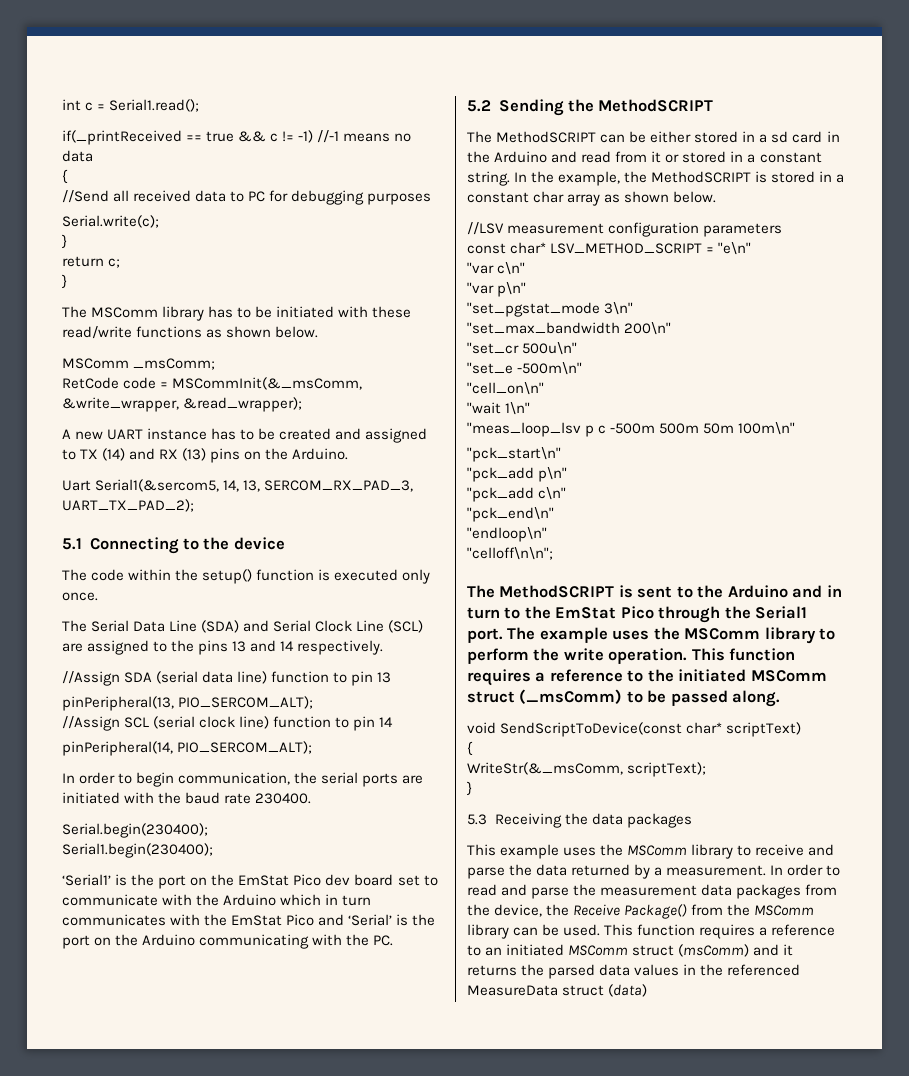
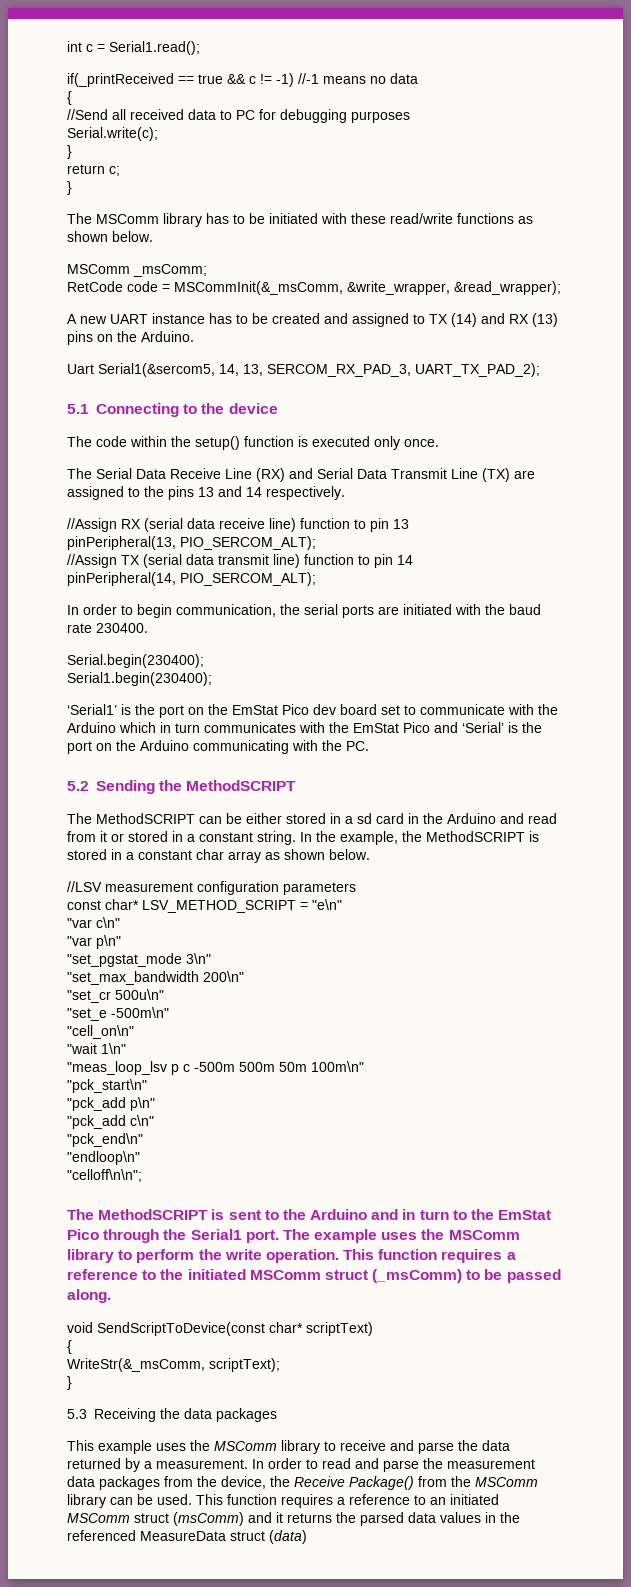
- The Serial Data Line (SDA) and Serial Clock Line (SCL) are assigned to the pins 13 and 14 respectively.
+ The Serial Data Receive Line (RX) and Serial Data Transmit Line (TX) are assigned to the pins 13 and 14 respectively.
- //Assign SDA (serial data line) function to pin 13
+ //Assign RX (serial data receive line) function to pin 13
- //Assign SCL (serial clock line) function to pin 14
+ //Assign TX (serial data transmit line) function to pin 14

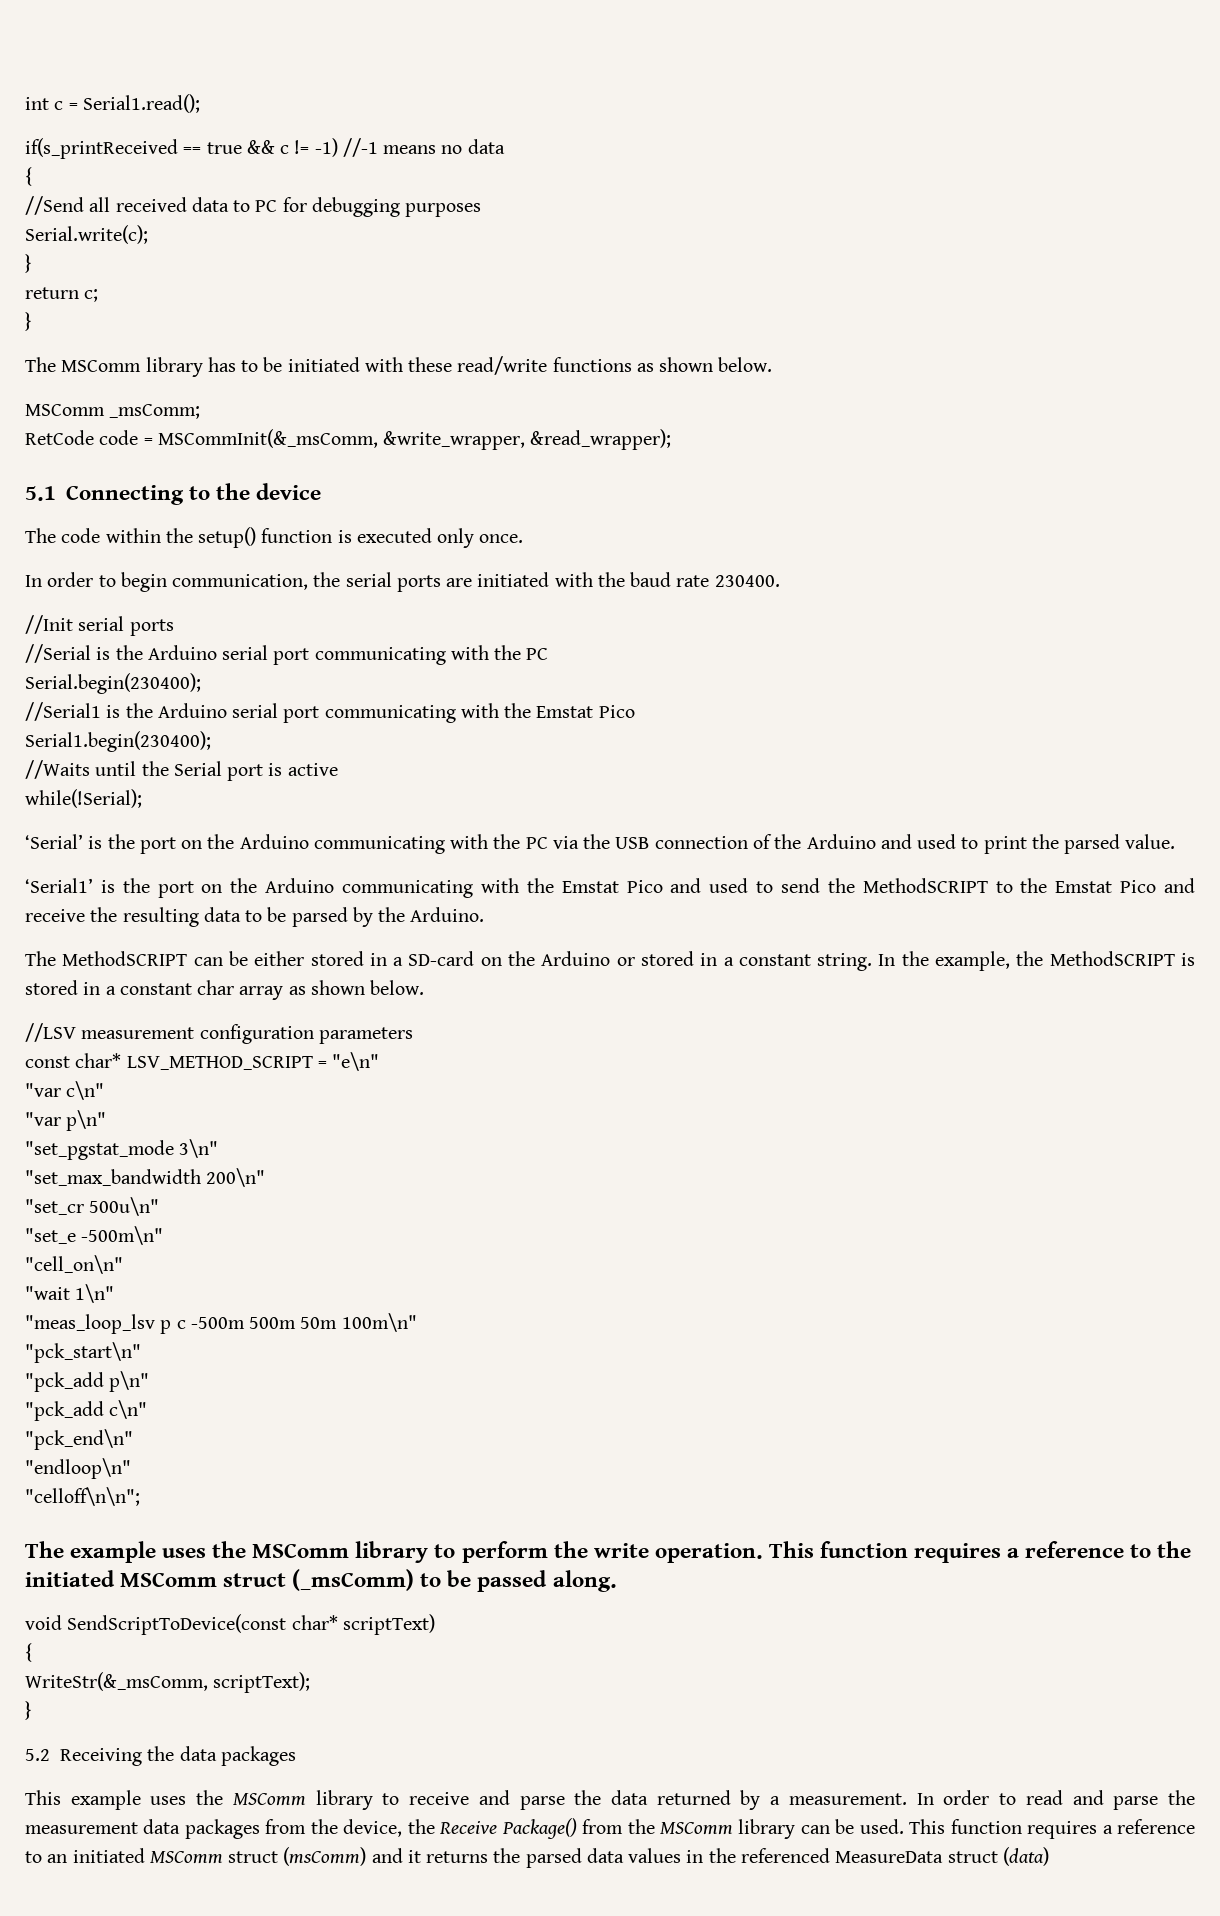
- if(_printReceived == true && c != -1) //-1 means no data
+ if(s_printReceived == true && c != -1) //-1 means no data
- A new UART instance has to be created and assigned to TX (14) and RX (13) pins on the Arduino.
- Uart Serial1(&sercom5, 14, 13, SERCOM_RX_PAD_3, UART_TX_PAD_2);
- The Serial Data Receive Line (RX) and Serial Data Transmit Line (TX) are assigned to the pins 13 and 14 respectively.
- //Assign RX (serial data receive line) function to pin 13
- pinPeripheral(13, PIO_SERCOM_ALT);
- //Assign TX (serial data transmit line) function to pin 14
- pinPeripheral(14, PIO_SERCOM_ALT);
+ //Init serial ports
+ //Serial is the Arduino serial port communicating with the PC
  Serial.begin(230400);
+ //Serial1 is the Arduino serial port communicating with the Emstat Pico
  Serial1.begin(230400);
- ‘Serial1’ is the port on the EmStat Pico dev board set to communicate with the Arduino which in turn communicates with the EmStat Pico and ‘Serial’ is the port on the Arduino communicating with the PC.
- 5.2 Sending the MethodSCRIPT
+ //Waits until the Serial port is active
+ while(!Serial);
+ ‘Serial’ is the port on the Arduino communicating with the PC via the USB connection of the Arduino and used to print the parsed value.
+ ‘Serial1’ is the port on the Arduino communicating with the Emstat Pico and used to send the MethodSCRIPT to the Emstat Pico and receive the resulting data to be parsed by the Arduino.
- The MethodSCRIPT can be either stored in a sd card in the Arduino and read from it or stored in a constant string.
+ The MethodSCRIPT can be either stored in a SD-card on the Arduino or stored in a constant string.
- The MethodSCRIPT is sent to the Arduino and in turn to the EmStat Pico through the Serial1 port. The example uses the MSComm library to perform the write operation.
+ The example uses the MSComm library to perform the write operation.
- 5.3 Receiving the data packages
+ 5.2 Receiving the data packages

